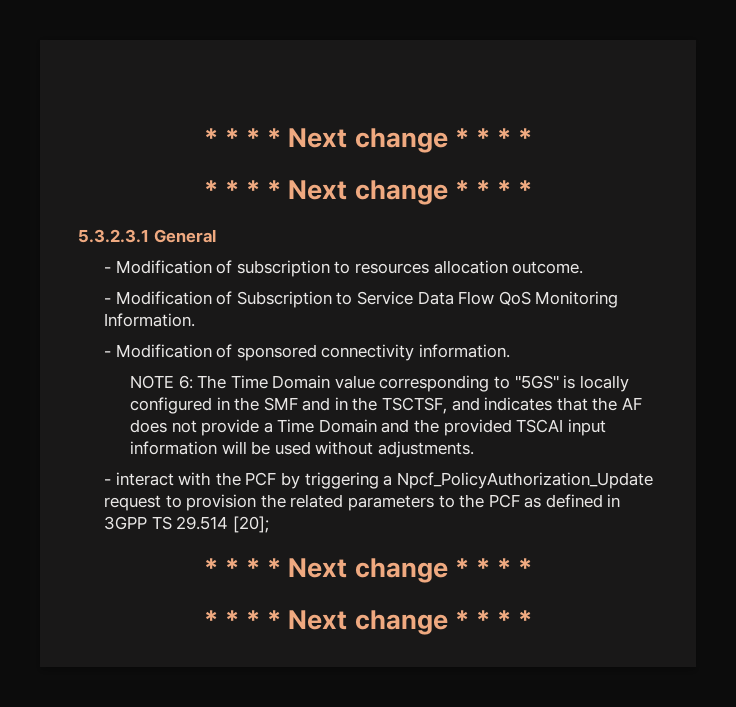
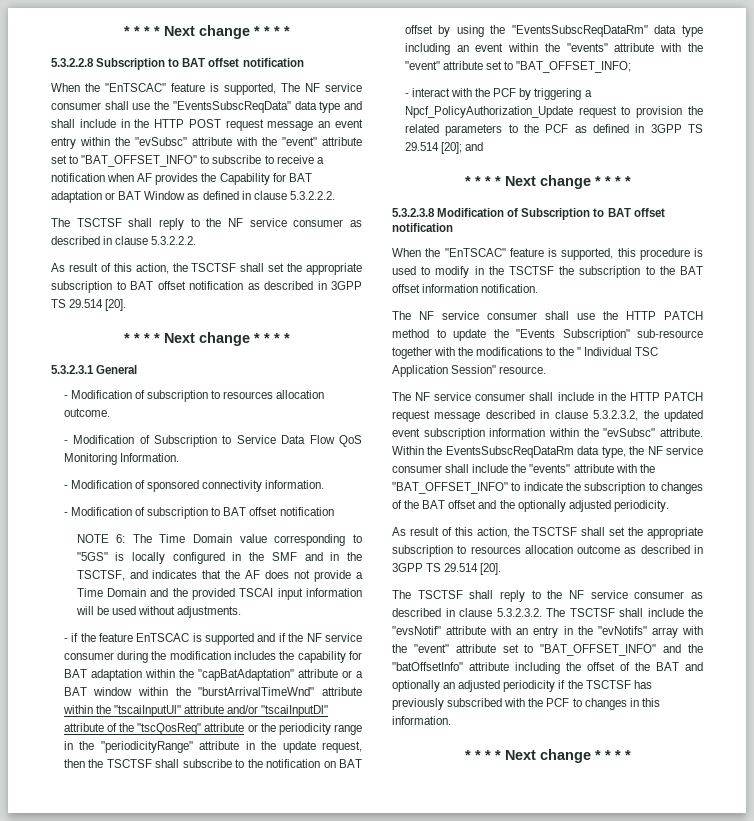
+ 5.3.2.2.8 Subscription to BAT offset notification
+ When the "EnTSCAC" feature is supported, The NF service consumer shall use the "EventsSubscReqData" data type and shall include in the HTTP POST request message an event entry within the "evSubsc" attribute with the "event" attribute set to "BAT_OFFSET_INFO" to subscribe to receive a notification when AF provides the Capability for BAT adaptation or BAT Window as defined in clause 5.3.2.2.2.
+ The TSCTSF shall reply to the NF service consumer as described in clause 5.3.2.2.2.
+ As result of this action, the TSCTSF shall set the appropriate subscription to BAT offset notification as described in 3GPP TS 29.514 [20].
+ - Modification of subscription to BAT offset notification
+ - if the feature EnTSCAC is supported and if the NF service consumer during the modification includes the capability for BAT adaptation within the "capBatAdaptation" attribute or a BAT window within the "burstArrivalTimeWnd" attribute within the "tscaiInputUl" attribute and/or "tscaiInputDl" attribute of the "tscQosReq" attribute or the periodicity range in the "periodicityRange" attribute in the update request, then the TSCTSF shall subscribe to the notification on BAT offset by using the "EventsSubscReqDataRm" data type including an event within the "events" attribute with the "event" attribute set to "BAT_OFFSET_INFO;
- - interact with the PCF by triggering a Npcf_PolicyAuthorization_Update request to provision the related parameters to the PCF as defined in 3GPP TS 29.514 [20];
+ - interact with the PCF by triggering a Npcf_PolicyAuthorization_Update request to provision the related parameters to the PCF as defined in 3GPP TS 29.514 [20]; and
+ 5.3.2.3.8 Modification of Subscription to BAT offset notification
+ When the "EnTSCAC" feature is supported, this procedure is used to modify in the TSCTSF the subscription to the BAT offset information notification.
+ The NF service consumer shall use the HTTP PATCH method to update the "Events Subscription" sub-resource together with the modifications to the " Individual TSC Application Session" resource.
+ The NF service consumer shall include in the HTTP PATCH request message described in clause 5.3.2.3.2, the updated event subscription information within the "evSubsc" attribute. Within the EventsSubscReqDataRm data type, the NF service consumer shall include the "events" attribute with the "BAT_OFFSET_INFO" to indicate the subscription to changes of the BAT offset and the optionally adjusted periodicity.
+ As result of this action, the TSCTSF shall set the appropriate subscription to resources allocation outcome as described in 3GPP TS 29.514 [20].
+ The TSCTSF shall reply to the NF service consumer as described in clause 5.3.2.3.2. The TSCTSF shall include the "evsNotif" attribute with an entry in the "evNotifs" array with the "event" attribute set to "BAT_OFFSET_INFO" and the "batOffsetInfo" attribute including the offset of the BAT and optionally an adjusted periodicity if the TSCTSF has previously subscribed with the PCF to changes in this information.

